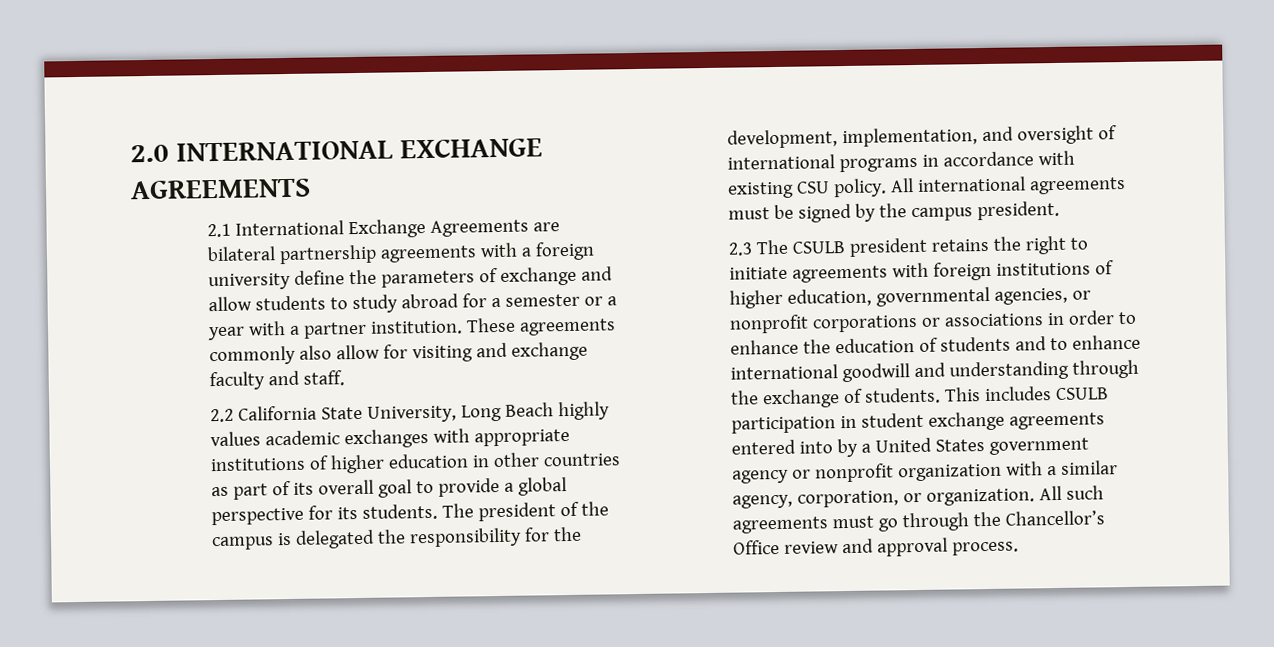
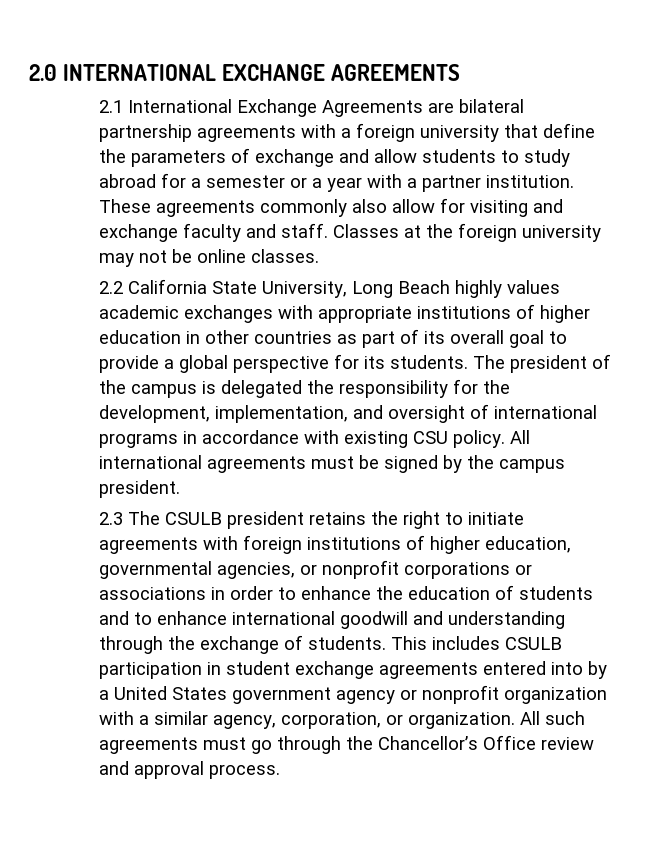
- 2.1 International Exchange Agreements are bilateral partnership agreements with a foreign university define the parameters of exchange and allow students to study abroad for a semester or a year with a partner institution.
+ 2.1 International Exchange Agreements are bilateral partnership agreements with a foreign university that define the parameters of exchange and allow students to study abroad for a semester or a year with a partner institution.
+ Classes at the foreign university may not be online classes.

